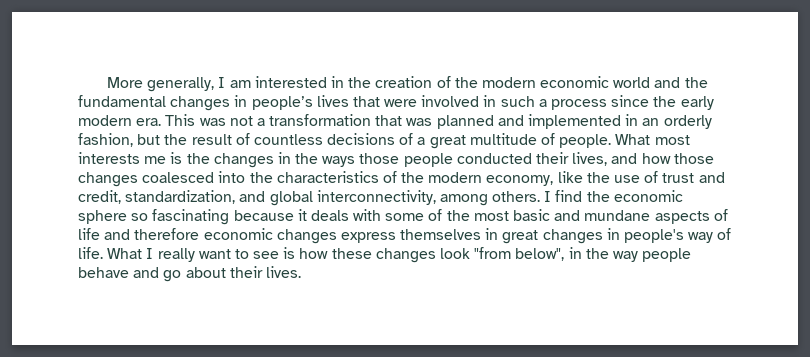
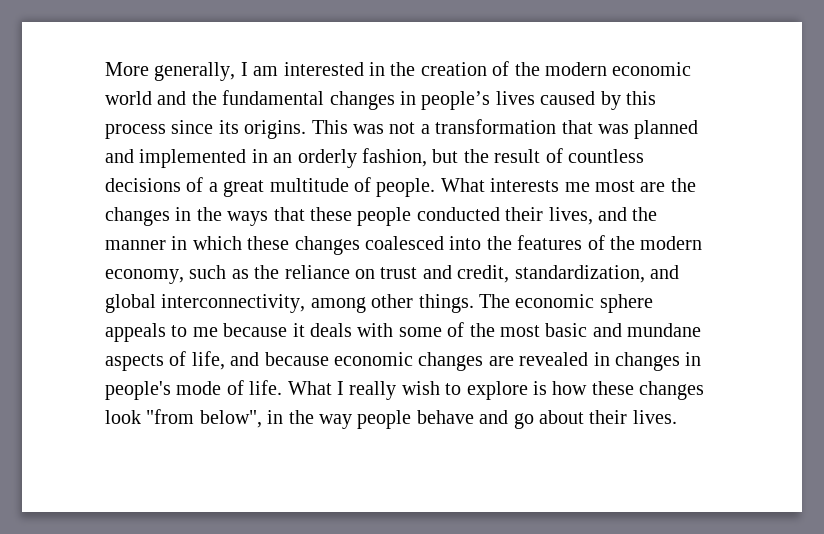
- More generally, I am interested in the creation of the modern economic world and the fundamental changes in people’s lives that were involved in such a process since the early modern era.
+ More generally, I am interested in the creation of the modern economic world and the fundamental changes in people’s lives caused by this process since its origins.
- What most interests me is the changes in the ways those people conducted their lives, and how those changes coalesced into the characteristics of the modern economy, like the use of trust and credit, standardization, and global interconnectivity, among others. I find the economic sphere so fascinating because it deals with some of the most basic and mundane aspects of life and therefore economic changes express themselves in great changes in people's way of life.
+ What interests me most are the changes in the ways that these people conducted their lives, and the manner in which these changes coalesced into the features of the modern economy, such as the reliance on trust and credit, standardization, and global interconnectivity, among other things. The economic sphere appeals to me because it deals with some of the most basic and mundane aspects of life, and because economic changes are revealed in changes in people's mode of life.
- What I really want to see is how these changes look "from below", in the way people behave and go about their lives.
+ What I really wish to explore is how these changes look "from below", in the way people behave and go about their lives.

